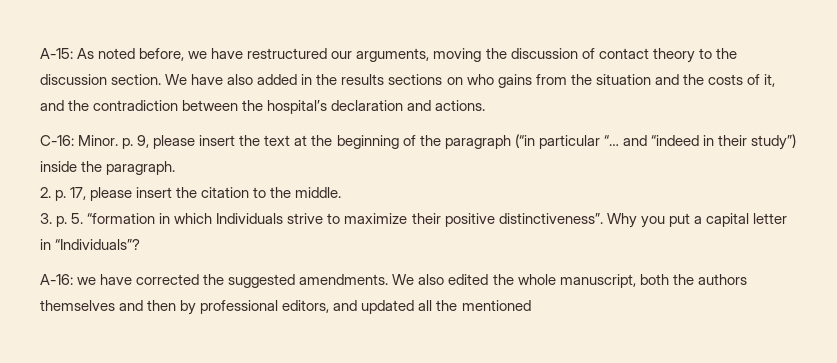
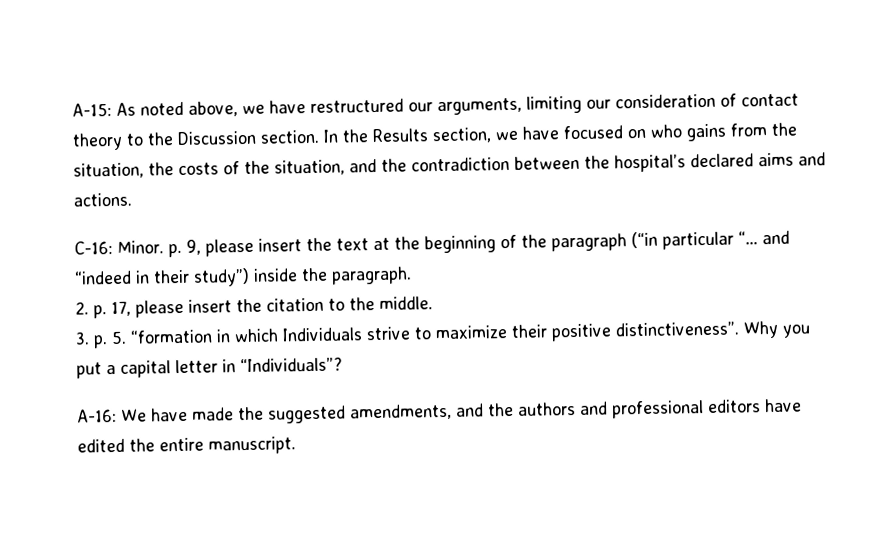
- A-15: As noted before, we have restructured our arguments, moving the discussion of contact theory to the discussion section. We have also added in the results sections on who gains from the situation and the costs of it, and the contradiction between the hospital’s declaration and actions.
+ A-15: As noted above, we have restructured our arguments, limiting our consideration of contact theory to the Discussion section. In the Results section, we have focused on who gains from the situation, the costs of the situation, and the contradiction between the hospital’s declared aims and actions.
- A-16: we have corrected the suggested amendments. We also edited the whole manuscript, both the authors themselves and then by professional editors, and updated all the mentioned
+ A-16: We have made the suggested amendments, and the authors and professional editors have edited the entire manuscript.

